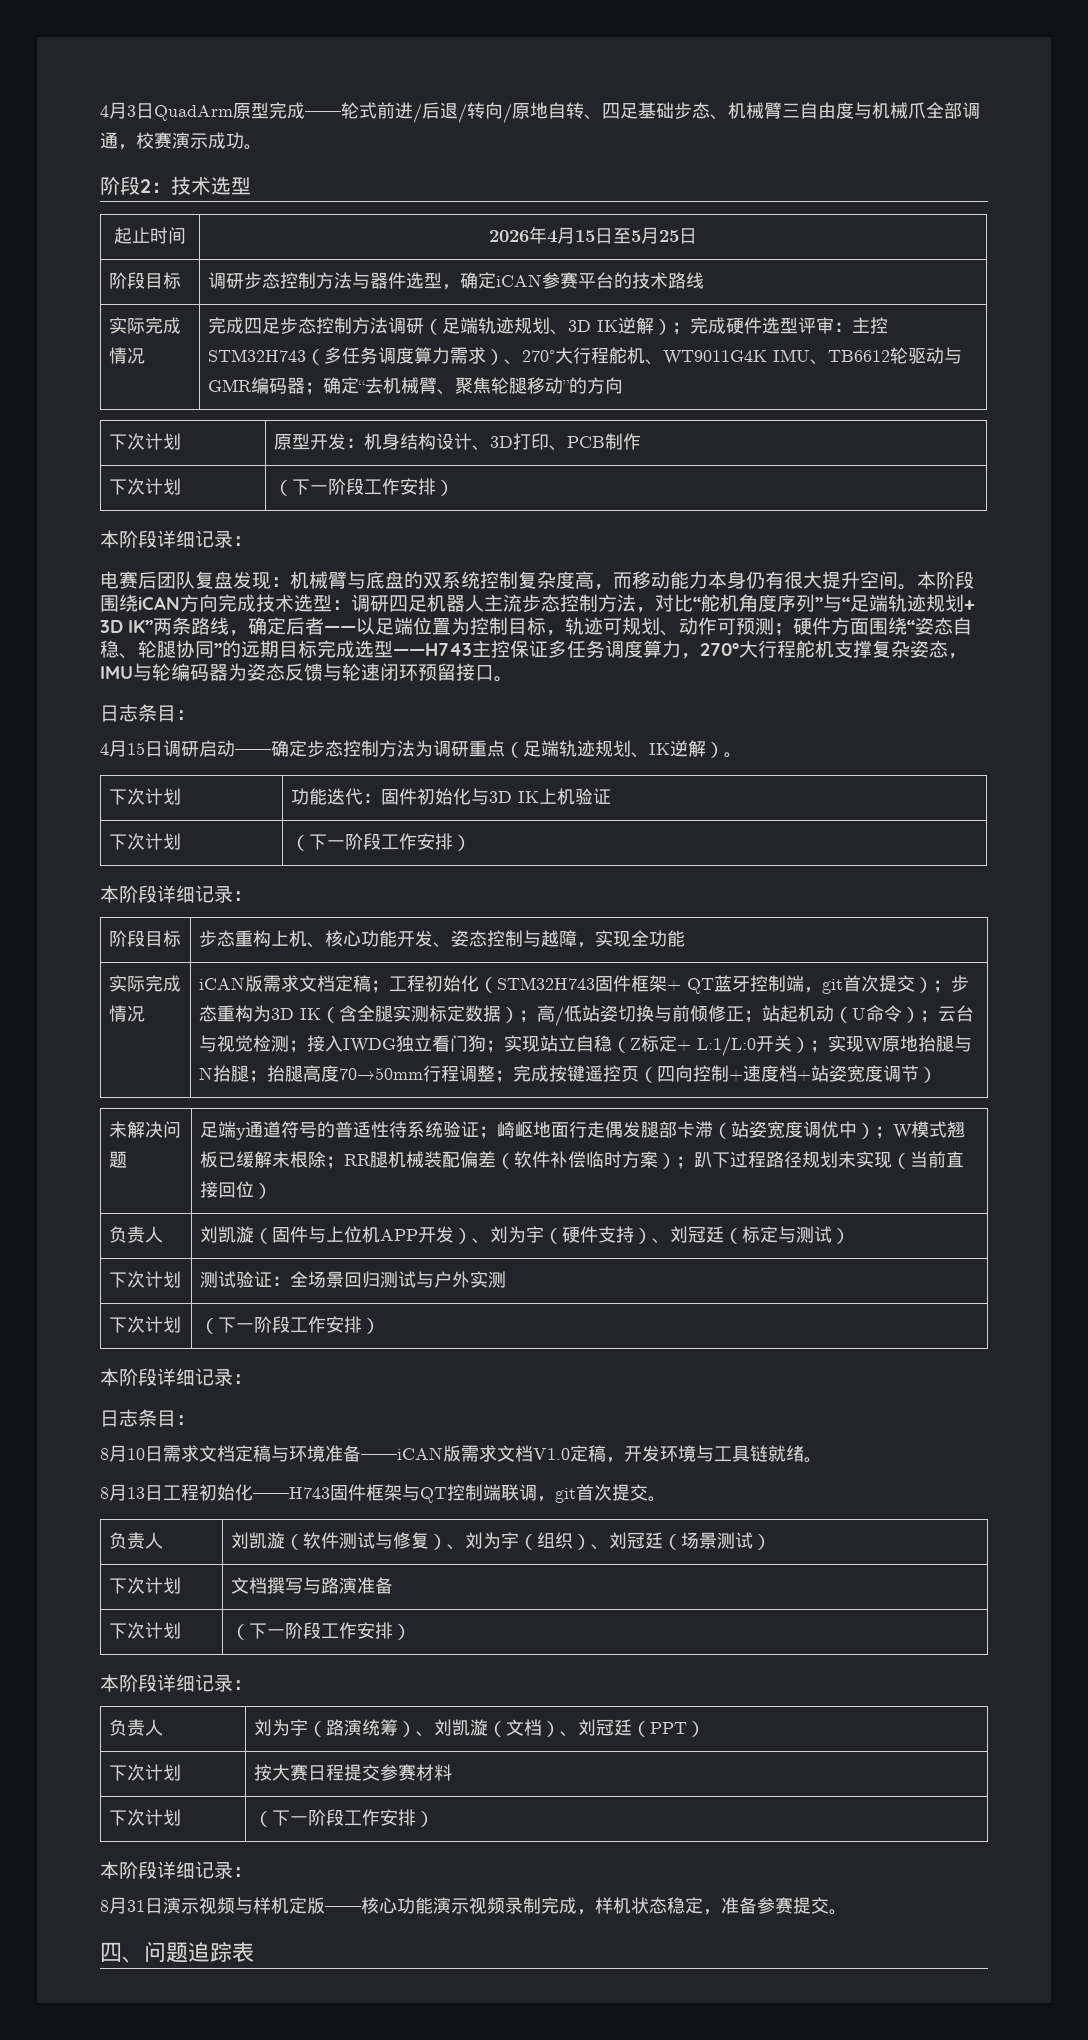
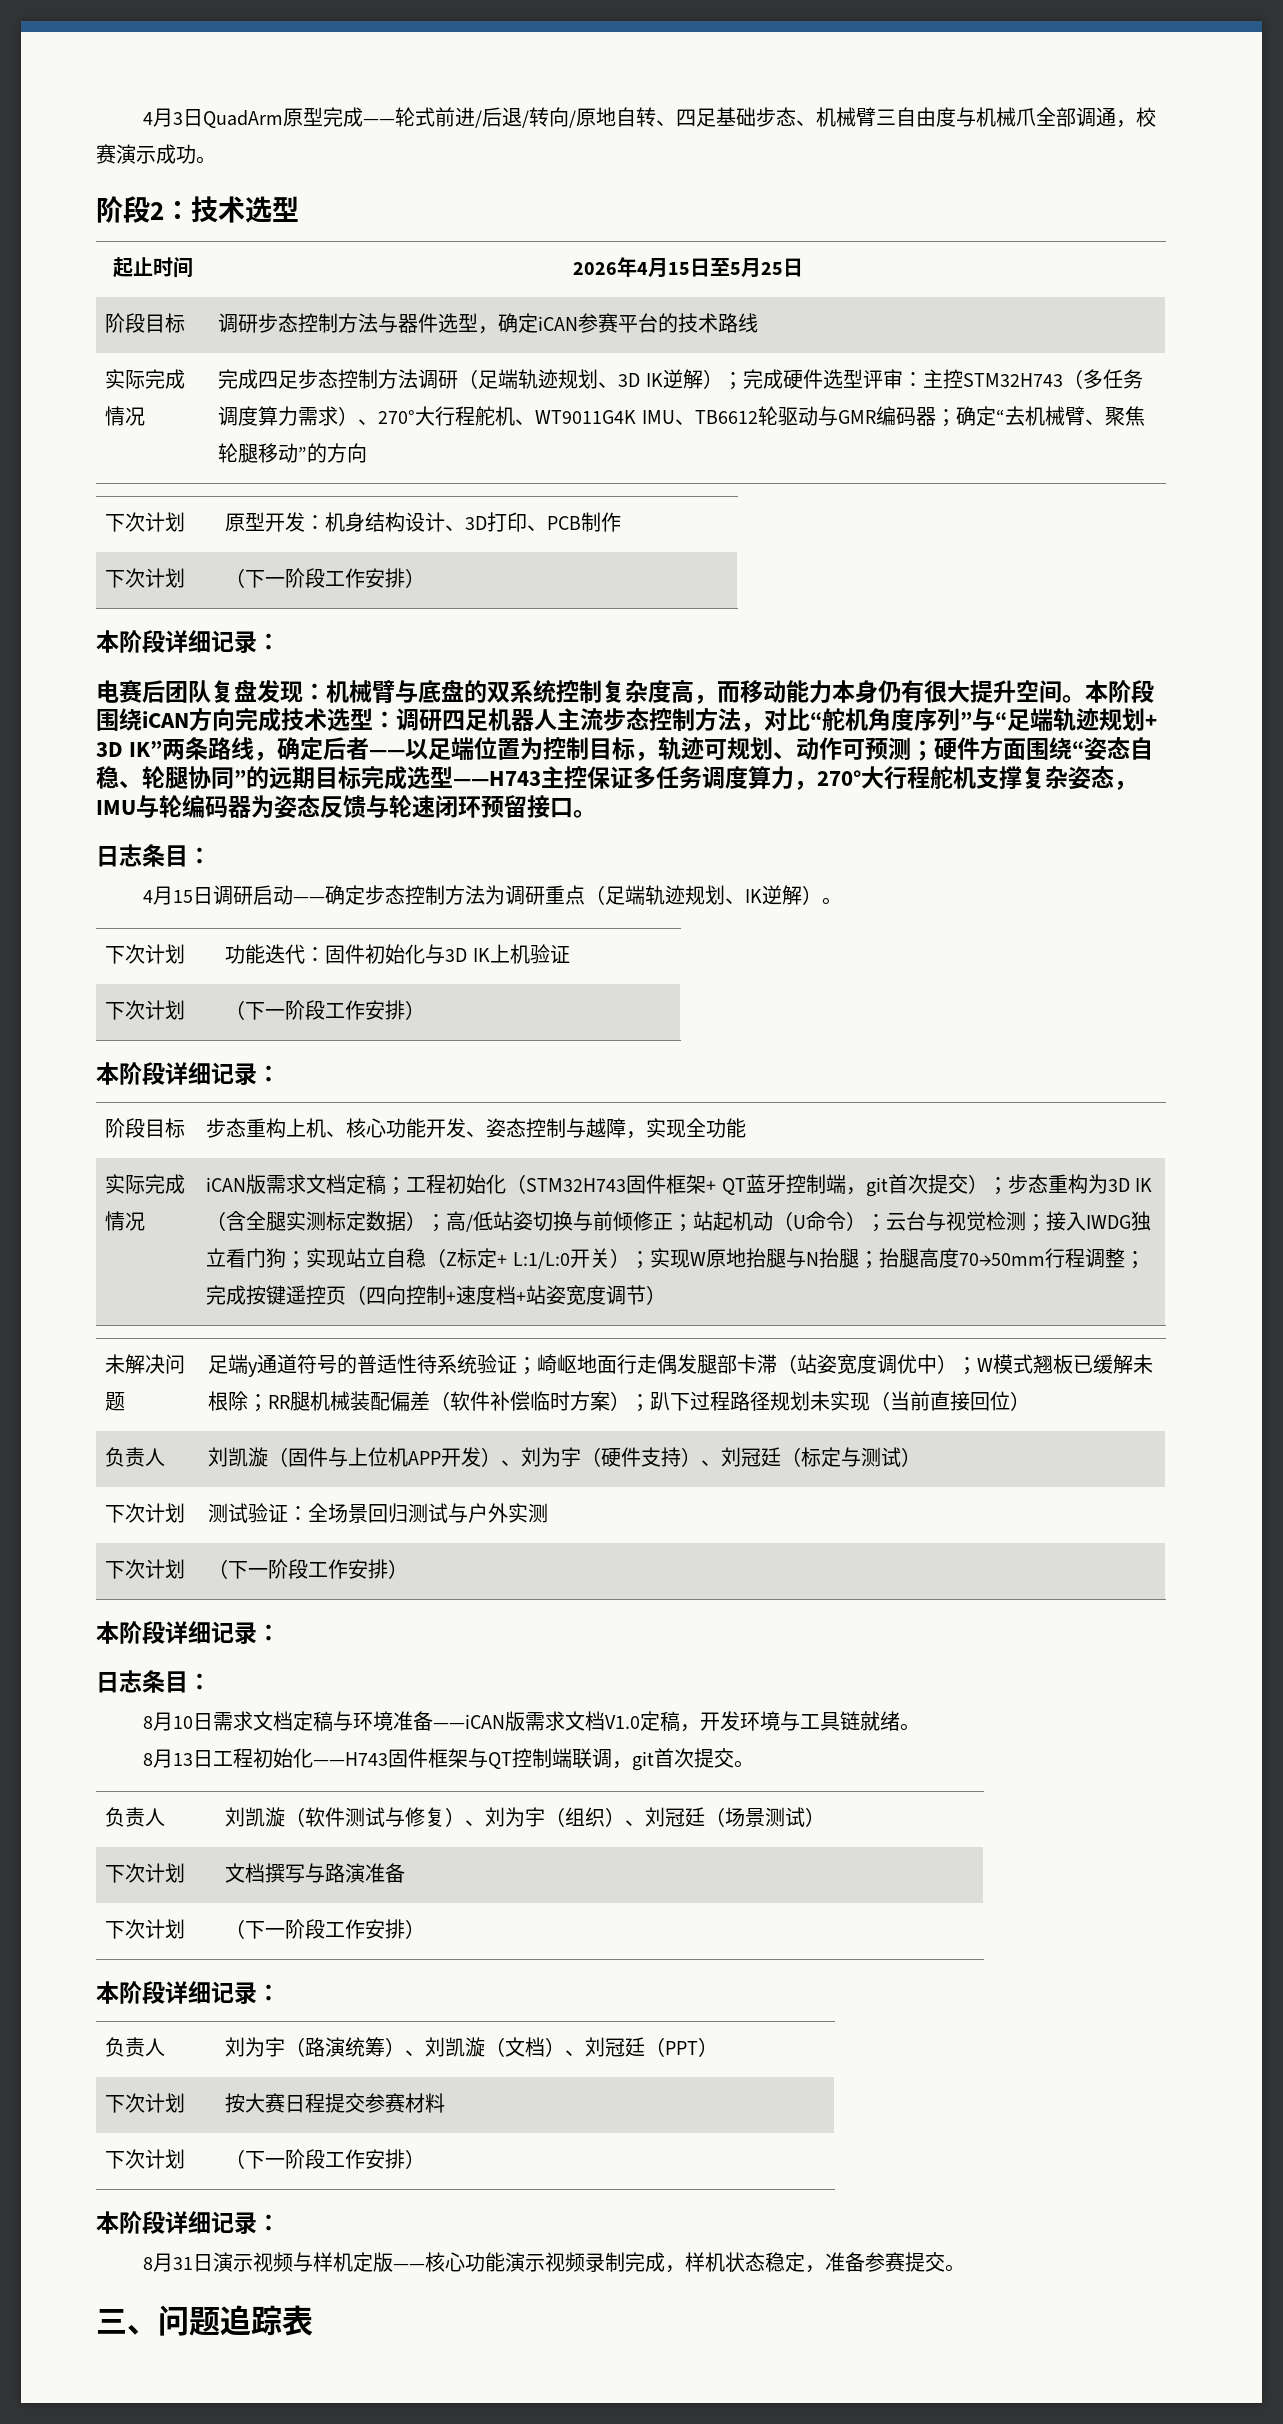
- 四、问题追踪表
+ 三、问题追踪表

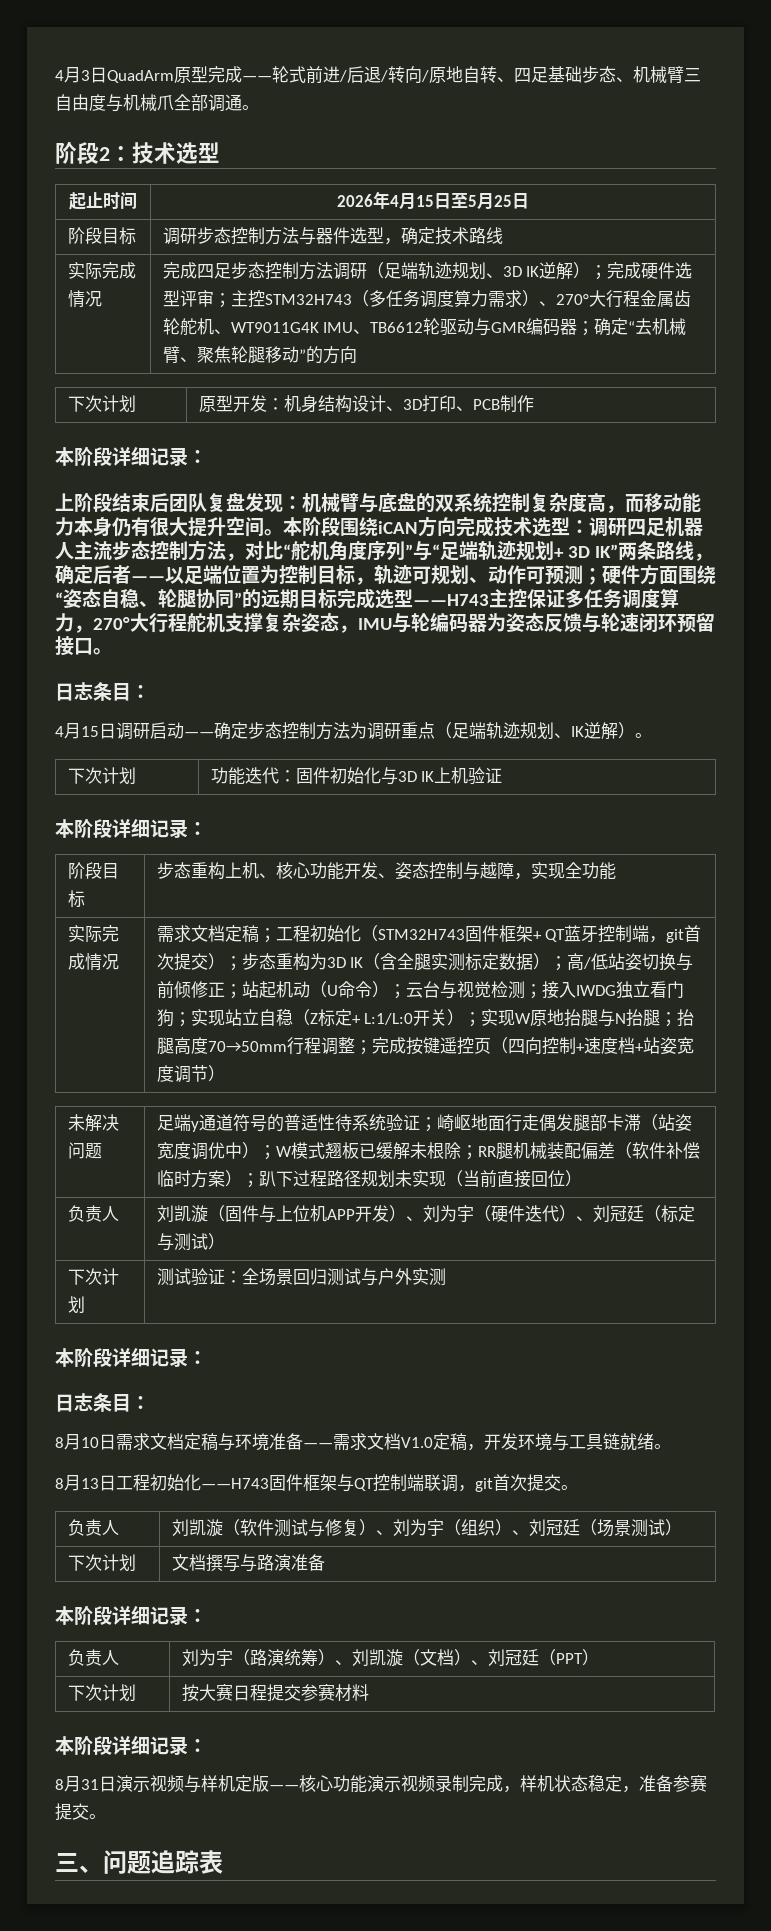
- 4月3日QuadArm原型完成——轮式前进/后退/转向/原地自转、四足基础步态、机械臂三自由度与机械爪全部调通，校赛演示成功。
+ 4月3日QuadArm原型完成——轮式前进/后退/转向/原地自转、四足基础步态、机械臂三自由度与机械爪全部调通。
- 阶段目标 | 调研步态控制方法与器件选型，确定iCAN参赛平台的技术路线
+ 阶段目标 | 调研步态控制方法与器件选型，确定技术路线
- 完成四足步态控制方法调研（足端轨迹规划、3D IK逆解）；完成硬件选型评审：主控STM32H743（多任务调度算力需求）、270°大行程舵机、WT9011G4K IMU、TB6612轮驱动与GMR编码器；确定“去机械臂、聚焦轮腿移动”的方向
+ 完成四足步态控制方法调研（足端轨迹规划、3D IK逆解）；完成硬件选型评审；主控STM32H743（多任务调度算力需求）、270°大行程金属齿轮舵机、WT9011G4K IMU、TB6612轮驱动与GMR编码器；确定“去机械臂、聚焦轮腿移动”的方向
  下次计划 | 原型开发：机身结构设计、3D打印、PCB制作
- 下次计划 | （下一阶段工作安排）
  本阶段详细记录：
- 电赛后团队复盘发现：机械臂与底盘的双系统控制复杂度高，而移动能力本身仍有很大提升空间。
+ 上阶段结束后团队复盘发现：机械臂与底盘的双系统控制复杂度高，而移动能力本身仍有很大提升空间。
  下次计划 | 功能迭代：固件初始化与3D IK上机验证
- 下次计划 | （下一阶段工作安排）
- iCAN版需求文档定稿；
+ 需求文档定稿；
- 负责人 | 刘凯漩（固件与上位机APP开发）、刘为宇（硬件支持）、刘冠廷（标定与测试）
+ 负责人 | 刘凯漩（固件与上位机APP开发）、刘为宇（硬件迭代）、刘冠廷（标定与测试）
  下次计划 | 测试验证：全场景回归测试与户外实测
- 下次计划 | （下一阶段工作安排）
- 8月10日需求文档定稿与环境准备——iCAN版需求文档V1.0定稿，开发环境与工具链就绪。
+ 8月10日需求文档定稿与环境准备——需求文档V1.0定稿，开发环境与工具链就绪。
  下次计划 | 文档撰写与路演准备
- 下次计划 | （下一阶段工作安排）
  下次计划 | 按大赛日程提交参赛材料
- 下次计划 | （下一阶段工作安排）

